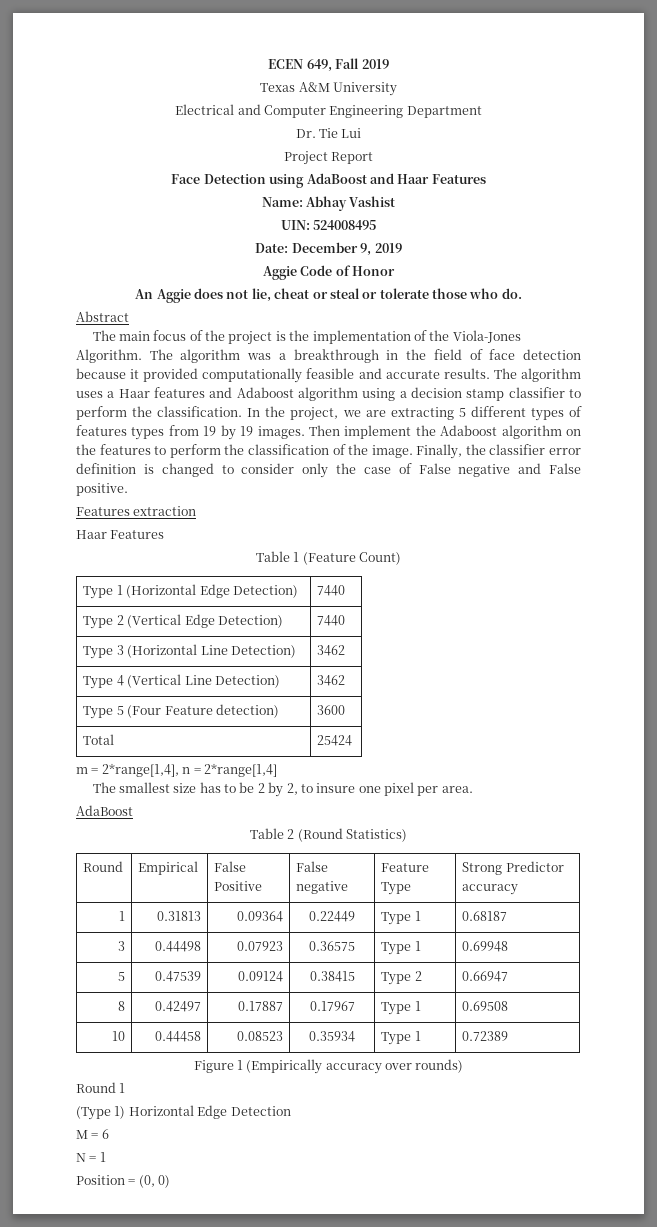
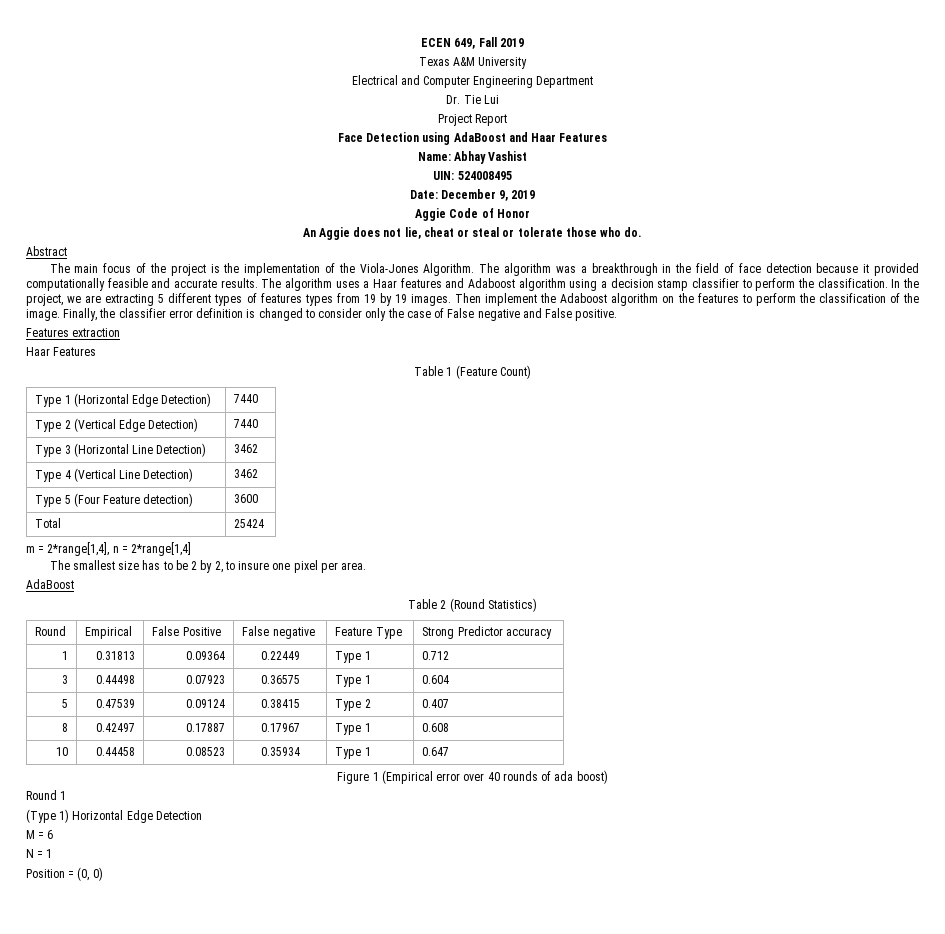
- 1 | 0.31813 | 0.09364 | 0.22449 | Type 1 | 0.68187
+ 1 | 0.31813 | 0.09364 | 0.22449 | Type 1 | 0.712
- 3 | 0.44498 | 0.07923 | 0.36575 | Type 1 | 0.69948
+ 3 | 0.44498 | 0.07923 | 0.36575 | Type 1 | 0.604
- 5 | 0.47539 | 0.09124 | 0.38415 | Type 2 | 0.66947
+ 5 | 0.47539 | 0.09124 | 0.38415 | Type 2 | 0.407
- 8 | 0.42497 | 0.17887 | 0.17967 | Type 1 | 0.69508
+ 8 | 0.42497 | 0.17887 | 0.17967 | Type 1 | 0.608
- 10 | 0.44458 | 0.08523 | 0.35934 | Type 1 | 0.72389
+ 10 | 0.44458 | 0.08523 | 0.35934 | Type 1 | 0.647
- Figure 1 (Empirically accuracy over rounds)
+ Figure 1 (Empirical error over 40 rounds of ada boost)

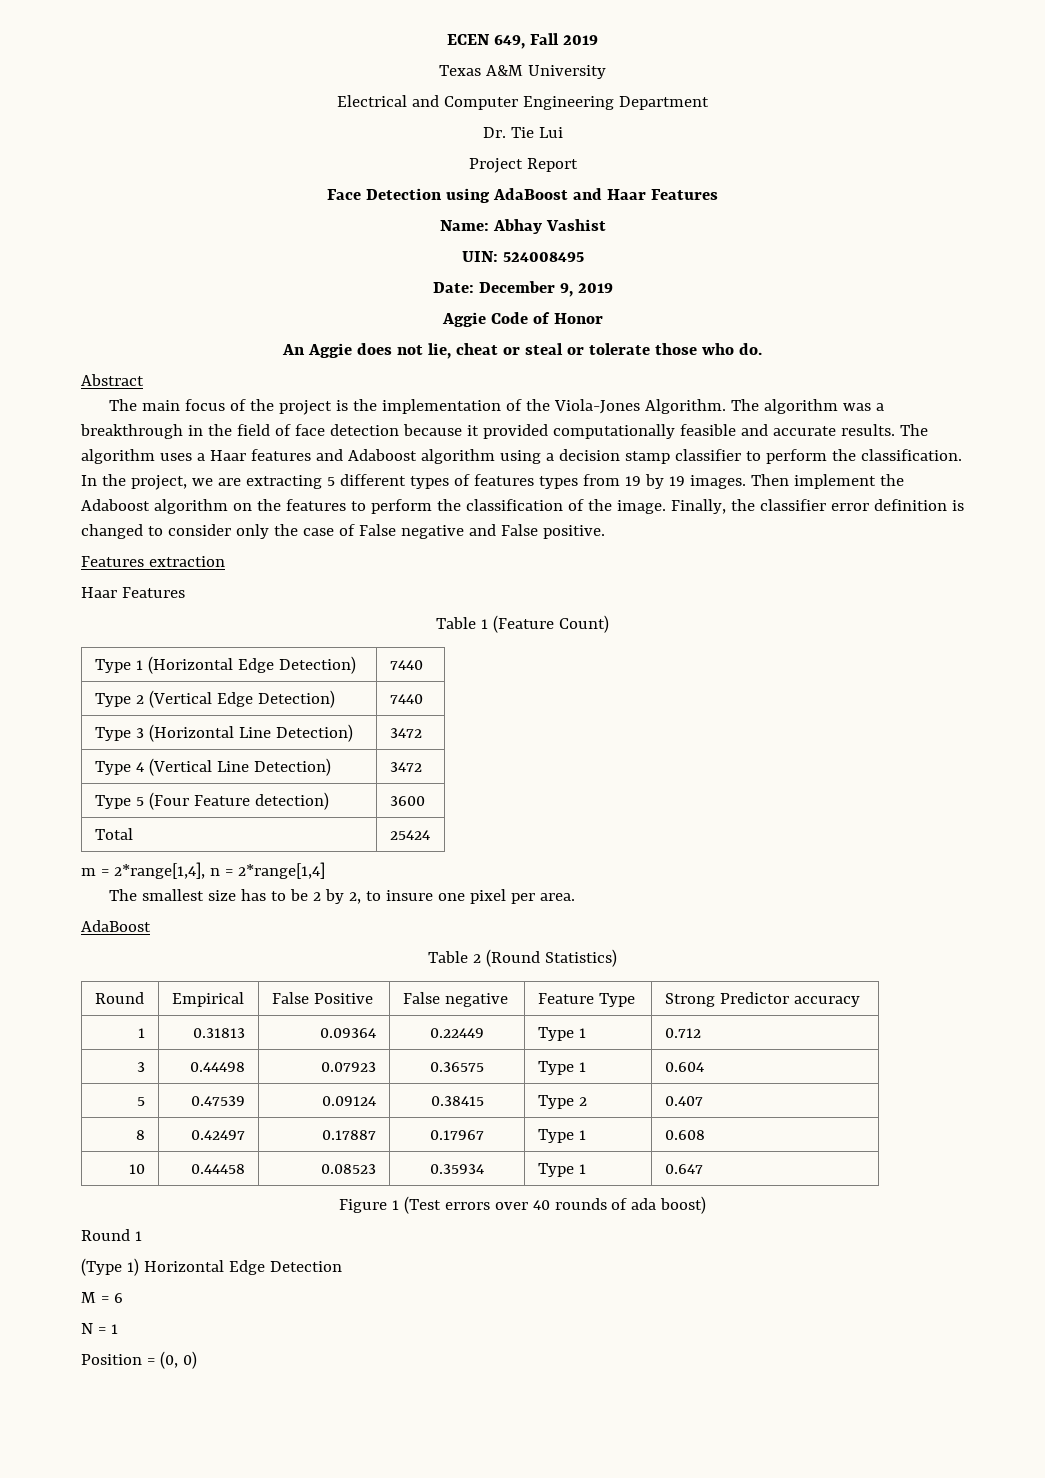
- Type 3 (Horizontal Line Detection) | 3462
+ Type 3 (Horizontal Line Detection) | 3472
- Type 4 (Vertical Line Detection) | 3462
+ Type 4 (Vertical Line Detection) | 3472
- Figure 1 (Empirical error over 40 rounds of ada boost)
+ Figure 1 (Test errors over 40 rounds of ada boost)

